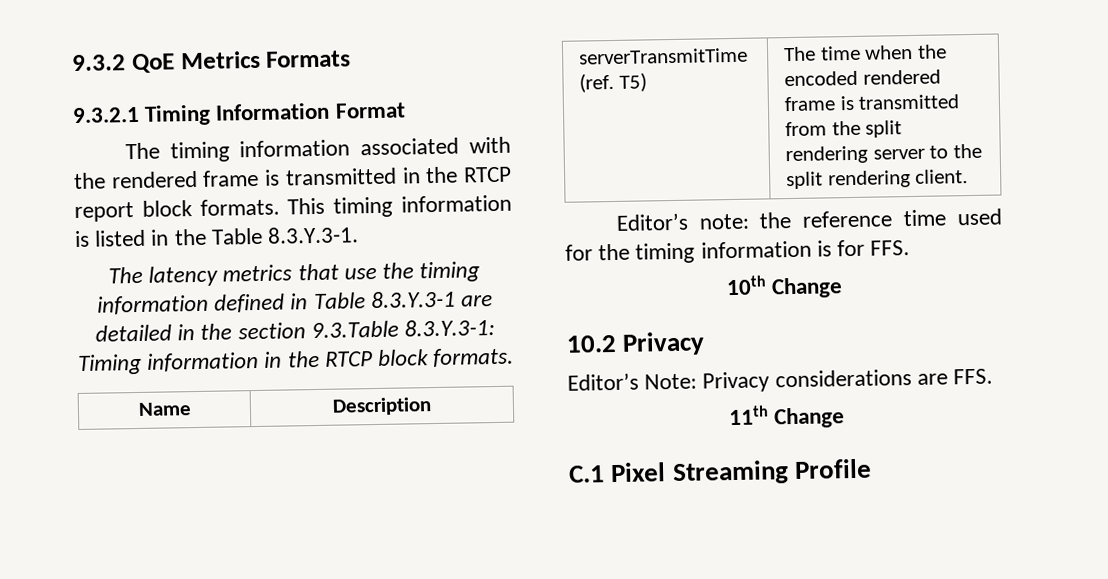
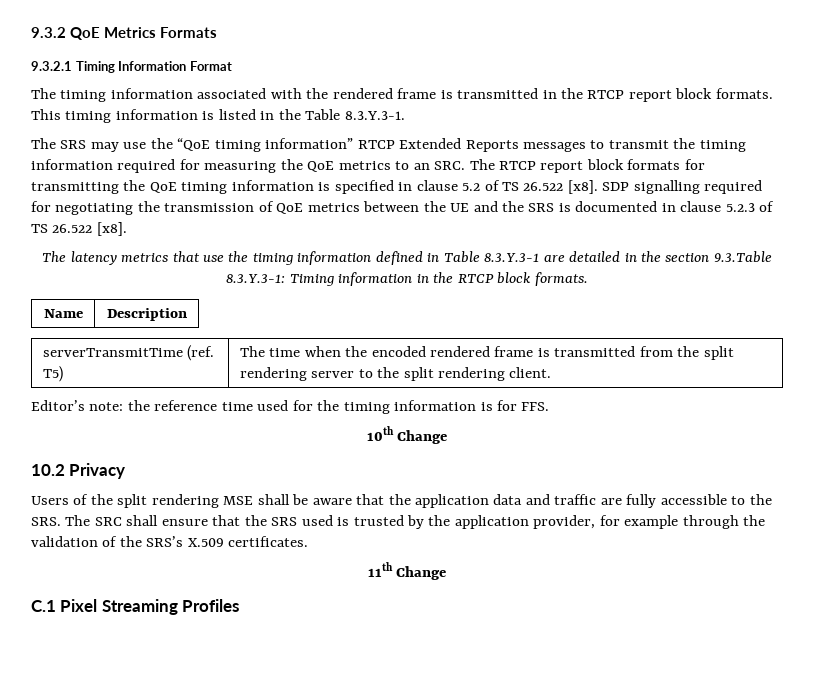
+ The SRS may use the “QoE timing information” RTCP Extended Reports messages to transmit the timing information required for measuring the QoE metrics to an SRC. The RTCP report block formats for transmitting the QoE timing information is specified in clause 5.2 of TS 26.522 [x8]. SDP signalling required for negotiating the transmission of QoE metrics between the UE and the SRS is documented in clause 5.2.3 of TS 26.522 [x8].
- Editor’s Note: Privacy considerations are FFS.
+ Users of the split rendering MSE shall be aware that the application data and traffic are fully accessible to the SRS. The SRC shall ensure that the SRS used is trusted by the application provider, for example through the validation of the SRS’s X.509 certificates.
- C.1 Pixel Streaming Profile
+ C.1 Pixel Streaming Profiles

